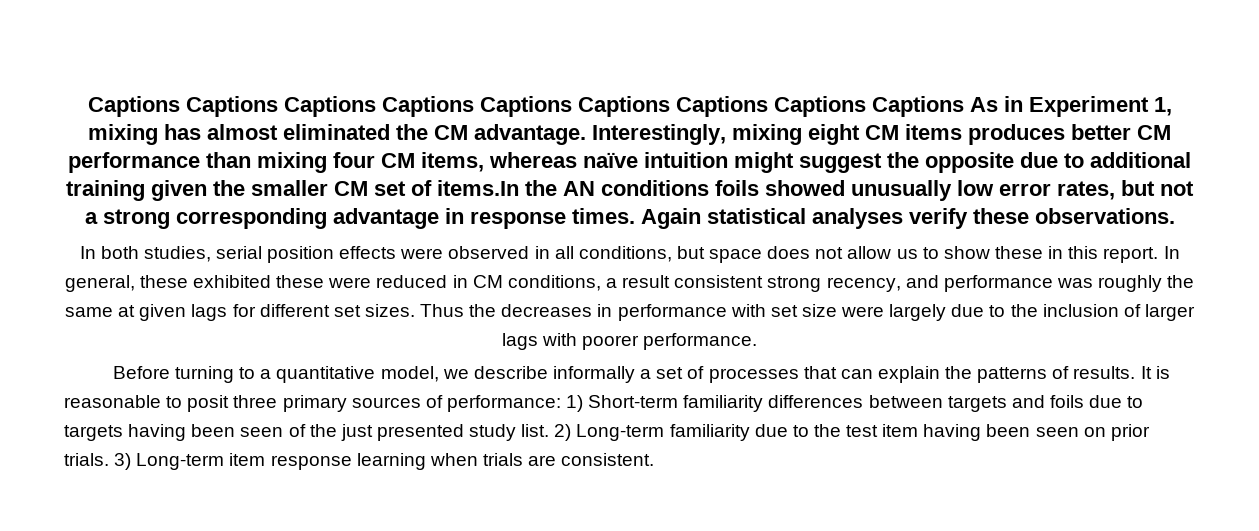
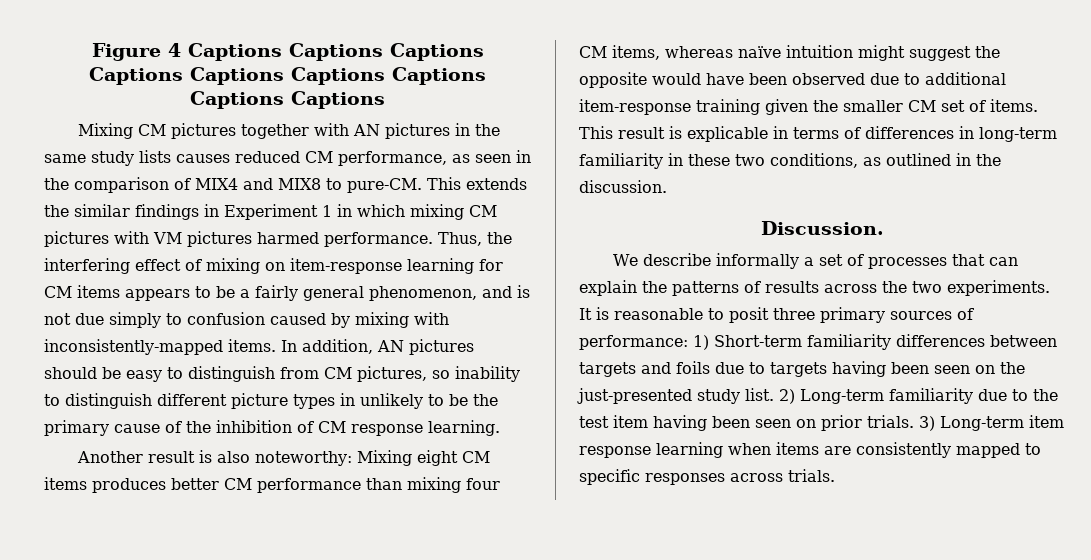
- Captions Captions Captions Captions Captions Captions Captions Captions Captions As in Experiment 1, mixing has almost eliminated the CM advantage. Interestingly, mixing eight CM items produces better CM performance than mixing four CM items, whereas naïve intuition might suggest the opposite due to additional training given the smaller CM set of items.In the AN conditions foils showed unusually low error rates, but not a strong corresponding advantage in response times. Again statistical analyses verify these observations.
- In both studies, serial position effects were observed in all conditions, but space does not allow us to show these in this report. In general, these exhibited these were reduced in CM conditions, a result consistent strong recency, and performance was roughly the same at given lags for different set sizes. Thus the decreases in performance with set size were largely due to the inclusion of larger lags with poorer performance.
- Before turning to a quantitative model, we describe informally a set of processes that can explain the patterns of results.
+ Figure 4 Captions Captions Captions Captions Captions Captions Captions Captions Captions
+ Mixing CM pictures together with AN pictures in the same study lists causes reduced CM performance, as seen in the comparison of MIX4 and MIX8 to pure-CM. This extends the similar findings in Experiment 1 in which mixing CM pictures with VM pictures harmed performance. Thus, the interfering effect of mixing on item-response learning for CM items appears to be a fairly general phenomenon, and is not due simply to confusion caused by mixing with inconsistently-mapped items. In addition, AN pictures should be easy to distinguish from CM pictures, so inability to distinguish different picture types in unlikely to be the primary cause of the inhibition of CM response learning.
+ Another result is also noteworthy: Mixing eight CM items produces better CM performance than mixing four CM items, whereas naïve intuition might suggest the opposite would have been observed due to additional item-response training given the smaller CM set of items. This result is explicable in terms of differences in long-term familiarity in these two conditions, as outlined in the discussion.
+ Discussion.
+ We describe informally a set of processes that can explain the patterns of results across the two experiments.
- It is reasonable to posit three primary sources of performance: 1) Short-term familiarity differences between targets and foils due to targets having been seen of the just presented study list.
+ It is reasonable to posit three primary sources of performance: 1) Short-term familiarity differences between targets and foils due to targets having been seen on the just-presented study list.
- 3) Long-term item response learning when trials are consistent.
+ 3) Long-term item response learning when items are consistently mapped to specific responses across trials.

